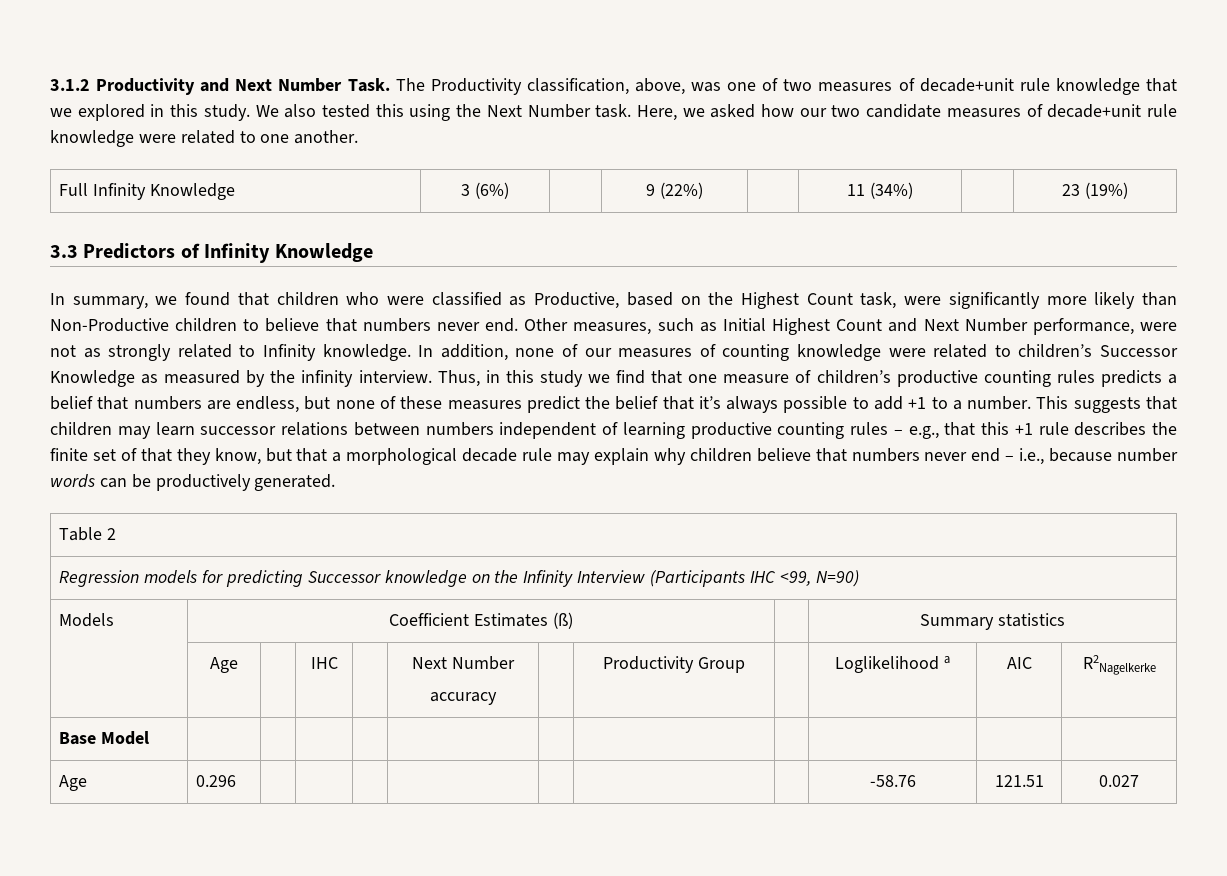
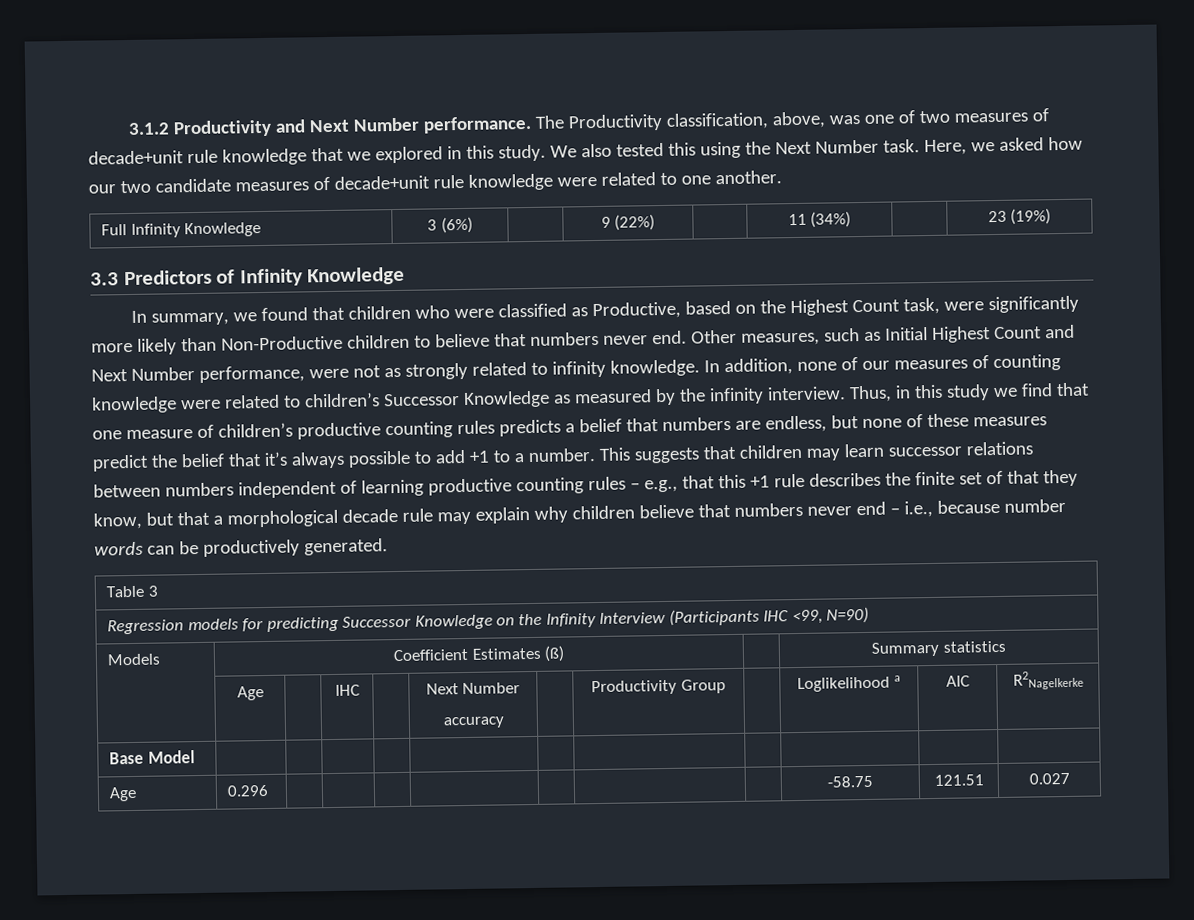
- 3.1.2 Productivity and Next Number Task.
+ 3.1.2 Productivity and Next Number performance.
- Other measures, such as Initial Highest Count and Next Number performance, were not as strongly related to Infinity knowledge.
+ Other measures, such as Initial Highest Count and Next Number performance, were not as strongly related to infinity knowledge.
- Table 2
+ Table 3
- Regression models for predicting Successor knowledge on the Infinity Interview (Participants IHC <99, N=90)
+ Regression models for predicting Successor Knowledge on the Infinity Interview (Participants IHC <99, N=90)
- Age | 0.296 | | | | | | | | -58.76 | 121.51 | 0.027
+ Age | 0.296 | | | | | | | | -58.75 | 121.51 | 0.027

